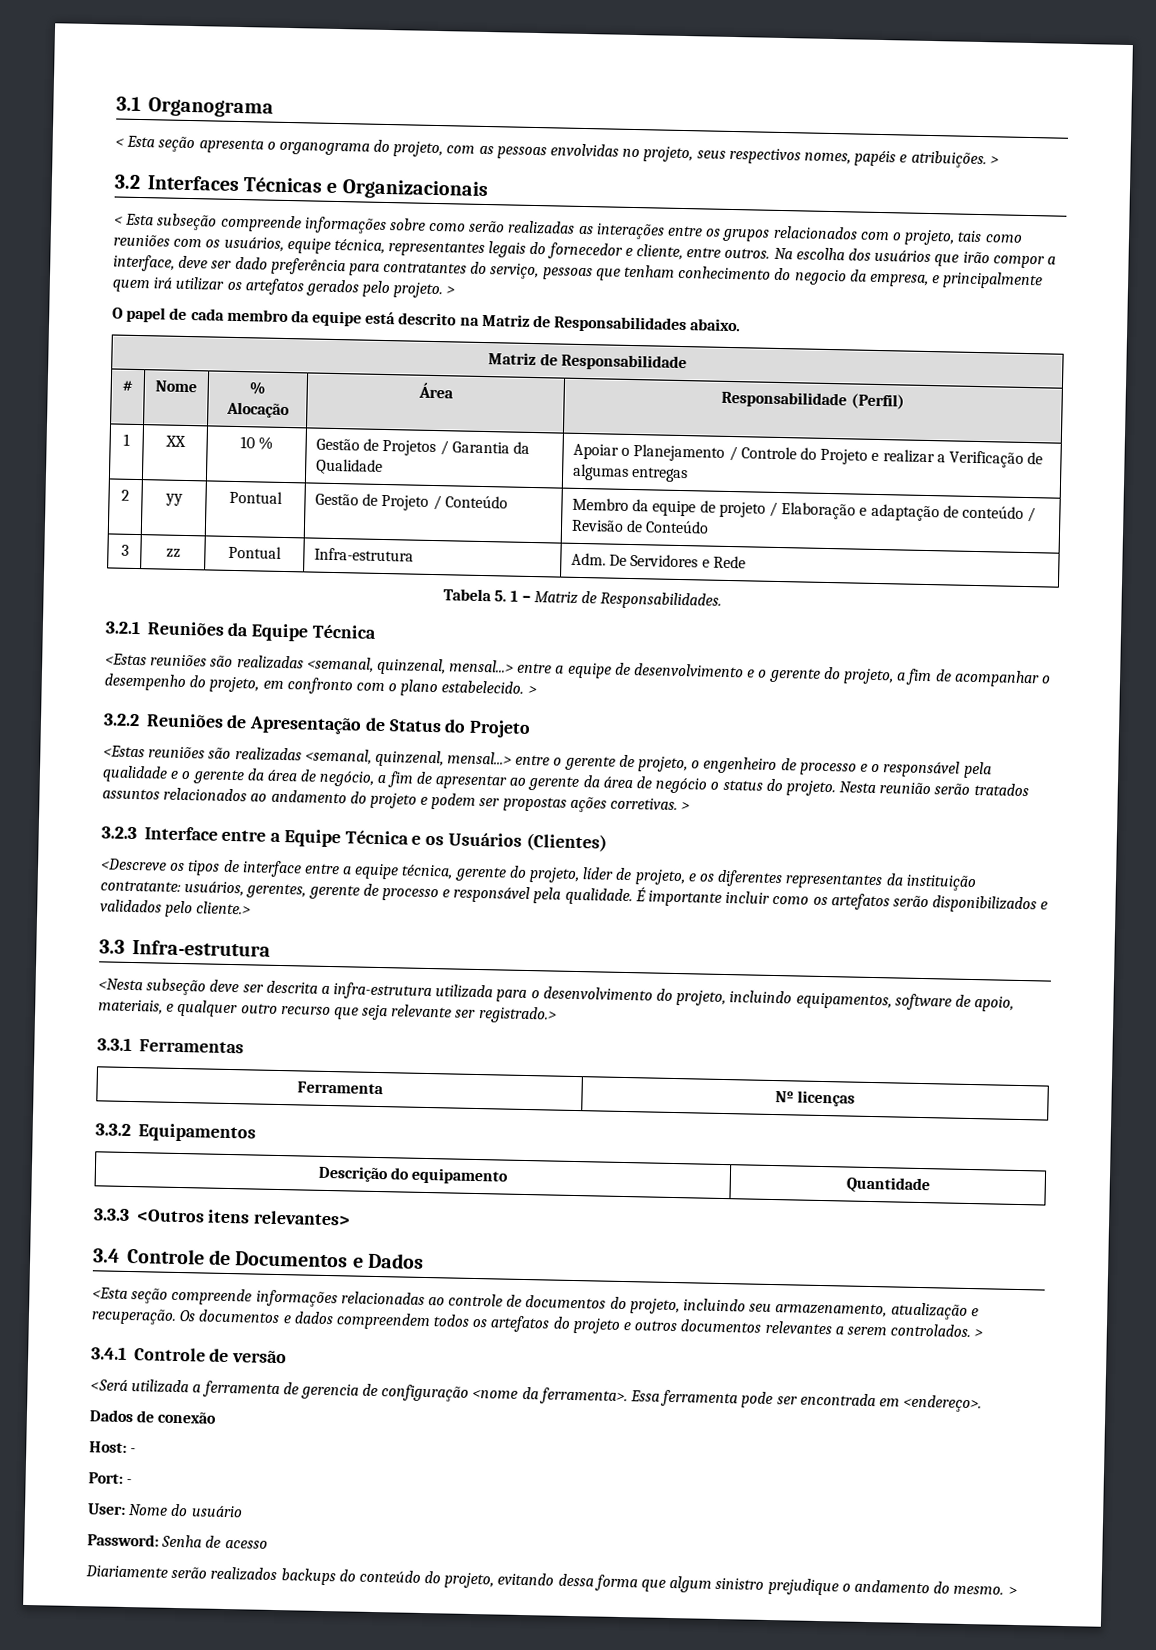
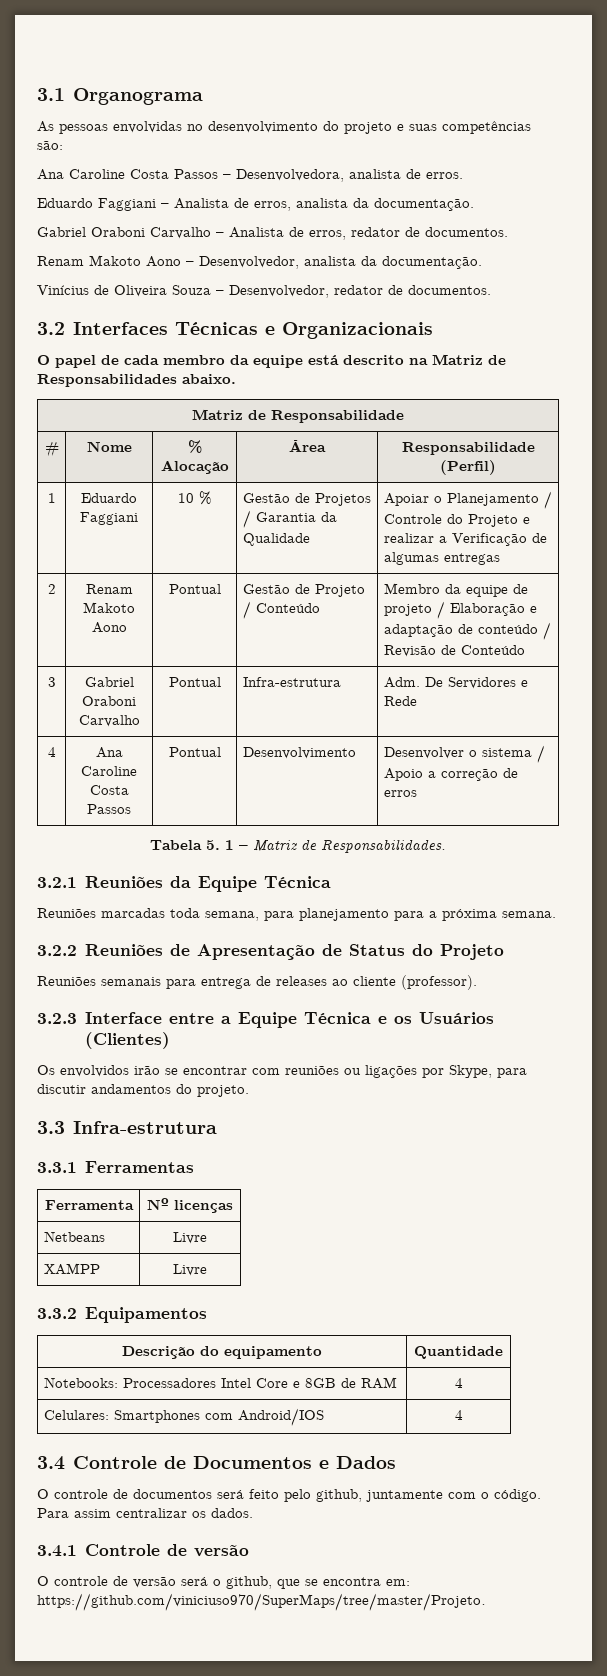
- < Esta seção apresenta o organograma do projeto, com as pessoas envolvidas no projeto, seus respectivos nomes, papéis e atribuições. >
+ As pessoas envolvidas no desenvolvimento do projeto e suas competências são:
+ Ana Caroline Costa Passos – Desenvolvedora, analista de erros.
+ Eduardo Faggiani – Analista de erros, analista da documentação.
+ Gabriel Oraboni Carvalho – Analista de erros, redator de documentos.
+ Renam Makoto Aono – Desenvolvedor, analista da documentação.
+ Vinícius de Oliveira Souza – Desenvolvedor, redator de documentos.
- < Esta subseção compreende informações sobre como serão realizadas as interações entre os grupos relacionados com o projeto, tais como reuniões com os usuários, equipe técnica, representantes legais do fornecedor e cliente, entre outros. Na escolha dos usuários que irão compor a interface, deve ser dado preferência para contratantes do serviço, pessoas que tenham conhecimento do negocio da empresa, e principalmente quem irá utilizar os artefatos gerados pelo projeto. >
- 1 | XX | 10 % | Gestão de Projetos / Garantia da Qualidade | Apoiar o Planejamento / Controle do Projeto e realizar a Verificação de algumas entregas
+ 1 | Eduardo Faggiani | 10 % | Gestão de Projetos / Garantia da Qualidade | Apoiar o Planejamento / Controle do Projeto e realizar a Verificação de algumas entregas
- 2 | yy | Pontual | Gestão de Projeto / Conteúdo | Membro da equipe de projeto / Elaboração e adaptação de conteúdo / Revisão de Conteúdo
+ 2 | Renam Makoto Aono | Pontual | Gestão de Projeto / Conteúdo | Membro da equipe de projeto / Elaboração e adaptação de conteúdo / Revisão de Conteúdo
- 3 | zz | Pontual | Infra-estrutura | Adm. De Servidores e Rede
+ 3 | Gabriel Oraboni Carvalho | Pontual | Infra-estrutura | Adm. De Servidores e Rede
+ 4 | Ana Caroline Costa Passos | Pontual | Desenvolvimento | Desenvolver o sistema / Apoio a correção de erros
- <Estas reuniões são realizadas <semanal, quinzenal, mensal...> entre a equipe de desenvolvimento e o gerente do projeto, a fim de acompanhar o desempenho do projeto, em confronto com o plano estabelecido. >
+ Reuniões marcadas toda semana, para planejamento para a próxima semana.
- <Estas reuniões são realizadas <semanal, quinzenal, mensal...> entre o gerente de projeto, o engenheiro de processo e o responsável pela qualidade e o gerente da área de negócio, a fim de apresentar ao gerente da área de negócio o status do projeto. Nesta reunião serão tratados assuntos relacionados ao andamento do projeto e podem ser propostas ações corretivas. >
+ Reuniões semanais para entrega de releases ao cliente (professor).
- <Descreve os tipos de interface entre a equipe técnica, gerente do projeto, líder de projeto, e os diferentes representantes da instituição contratante: usuários, gerentes, gerente de processo e responsável pela qualidade. É importante incluir como os artefatos serão disponibilizados e validados pelo cliente.>
+ Os envolvidos irão se encontrar com reuniões ou ligações por Skype, para discutir andamentos do projeto.
  3.3 Infra-estrutura
- <Nesta subseção deve ser descrita a infra-estrutura utilizada para o desenvolvimento do projeto, incluindo equipamentos, software de apoio, materiais, e qualquer outro recurso que seja relevante ser registrado.>
+ Netbeans | Livre
+ XAMPP | Livre
- 3.3.3 <Outros itens relevantes>
+ Notebooks: Processadores Intel Core e 8GB de RAM | 4
+ Celulares: Smartphones com Android/IOS | 4
- <Esta seção compreende informações relacionadas ao controle de documentos do projeto, incluindo seu armazenamento, atualização e recuperação. Os documentos e dados compreendem todos os artefatos do projeto e outros documentos relevantes a serem controlados. >
+ O controle de documentos será feito pelo github, juntamente com o código. Para assim centralizar os dados.
  3.4.1 Controle de versão
- <Será utilizada a ferramenta de gerencia de configuração <nome da ferramenta>. Essa ferramenta pode ser encontrada em <endereço>.
- Dados de conexão
- Host: -
- Port: -
- User: Nome do usuário
- Password: Senha de acesso
- Diariamente serão realizados backups do conteúdo do projeto, evitando dessa forma que algum sinistro prejudique o andamento do mesmo. >
+ O controle de versão será o github, que se encontra em: https://github.com/viniciuso970/SuperMaps/tree/master/Projeto.

